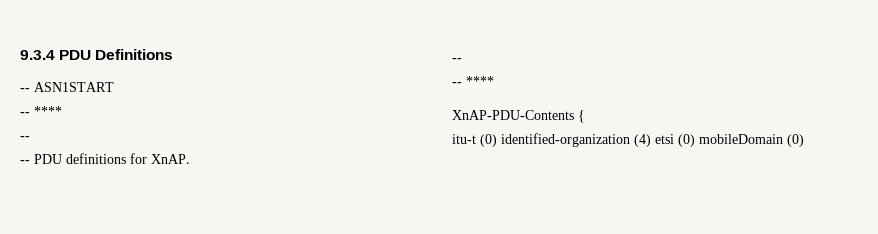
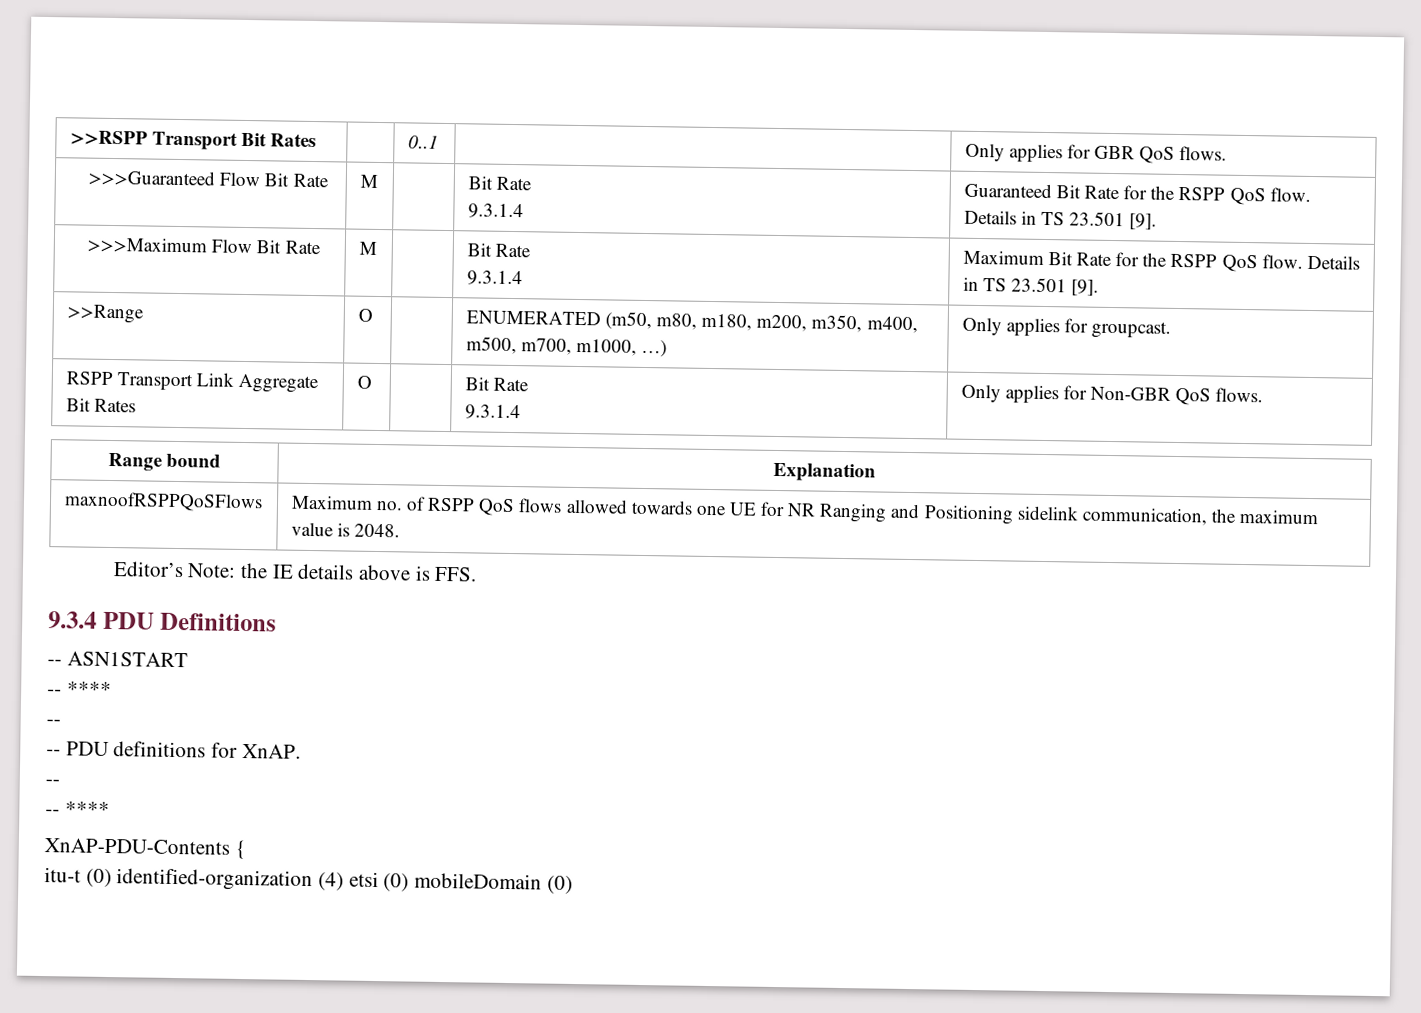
+ >>RSPP Transport Bit Rates | | 0..1 | | Only applies for GBR QoS flows.
+ >>>Guaranteed Flow Bit Rate | M | | Bit Rate
+ 9.3.1.4 | Guaranteed Bit Rate for the RSPP QoS flow. Details in TS 23.501 [9].
+ >>>Maximum Flow Bit Rate | M | | Bit Rate
+ 9.3.1.4 | Maximum Bit Rate for the RSPP QoS flow. Details in TS 23.501 [9].
+ >>Range | O | | ENUMERATED (m50, m80, m180, m200, m350, m400, m500, m700, m1000, …) | Only applies for groupcast.
+ RSPP Transport Link Aggregate Bit Rates | O | | Bit Rate
+ 9.3.1.4 | Only applies for Non-GBR QoS flows.
+ Range bound | Explanation
+ maxnoofRSPPQoSFlows | Maximum no. of RSPP QoS flows allowed towards one UE for NR Ranging and Positioning sidelink communication, the maximum value is 2048.
+ Editor’s Note: the IE details above is FFS.

